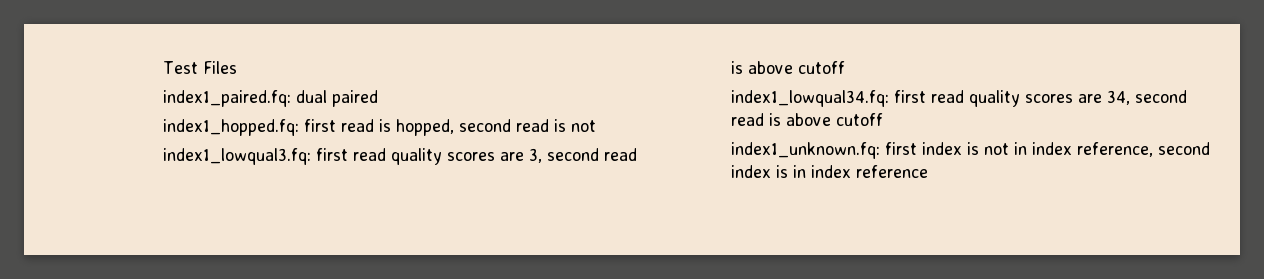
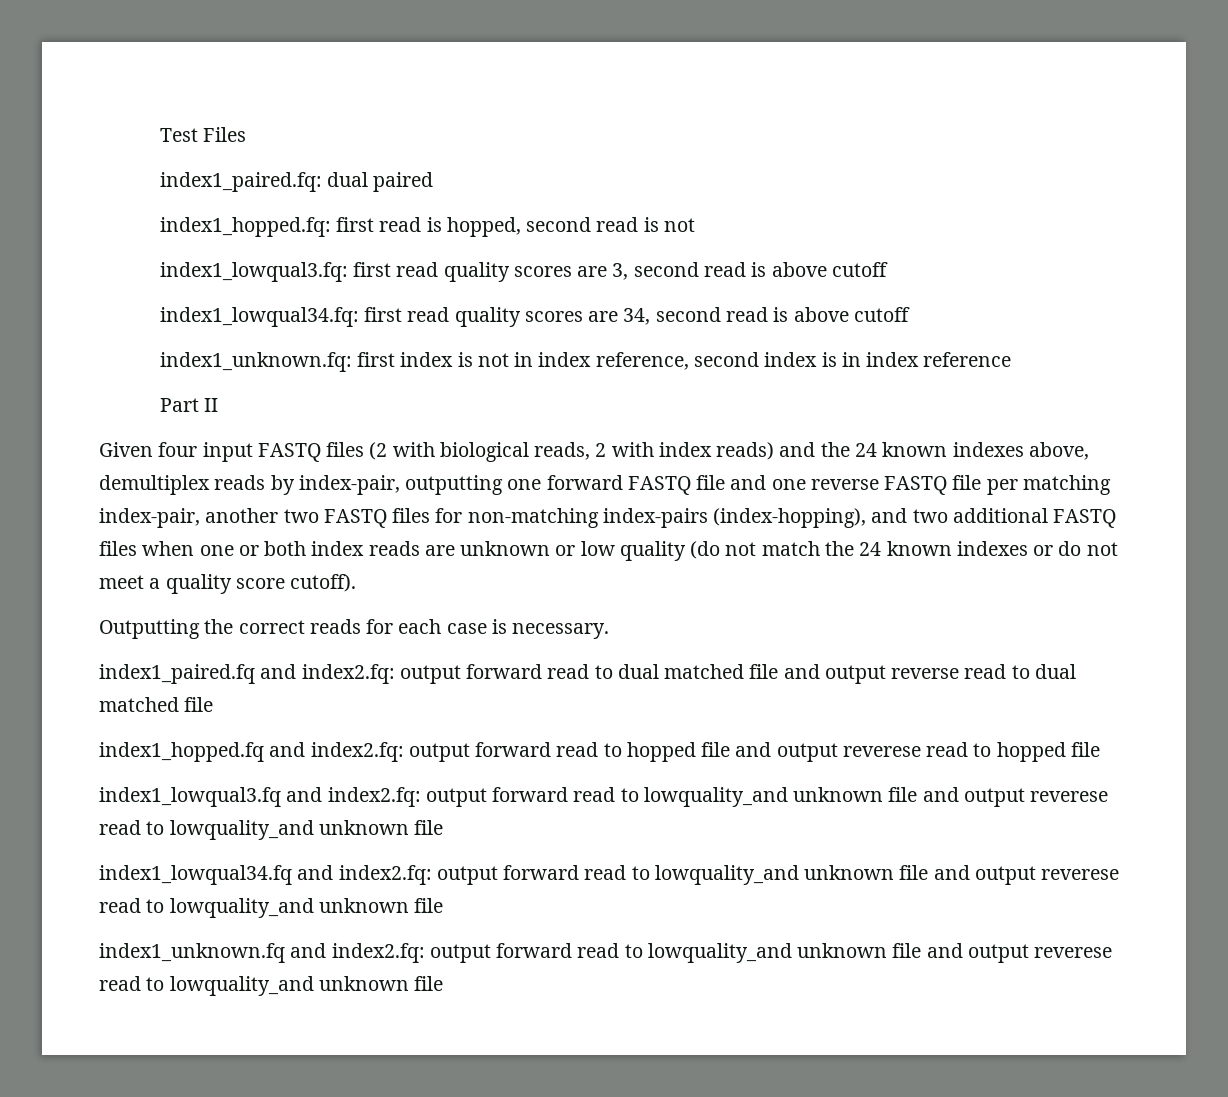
+ Part II
+ Given four input FASTQ files (2 with biological reads, 2 with index reads) and the 24 known indexes above, demultiplex reads by index-pair, outputting one forward FASTQ file and one reverse FASTQ file per matching index-pair, another two FASTQ files for non-matching index-pairs (index-hopping), and two additional FASTQ files when one or both index reads are unknown or low quality (do not match the 24 known indexes or do not meet a quality score cutoff).
+ Outputting the correct reads for each case is necessary.
+ index1_paired.fq and index2.fq: output forward read to dual matched file and output reverse read to dual matched file
+ index1_hopped.fq and index2.fq: output forward read to hopped file and output reverese read to hopped file
+ index1_lowqual3.fq and index2.fq: output forward read to lowquality_and unknown file and output reverese read to lowquality_and unknown file
+ index1_lowqual34.fq and index2.fq: output forward read to lowquality_and unknown file and output reverese read to lowquality_and unknown file
+ index1_unknown.fq and index2.fq: output forward read to lowquality_and unknown file and output reverese read to lowquality_and unknown file

